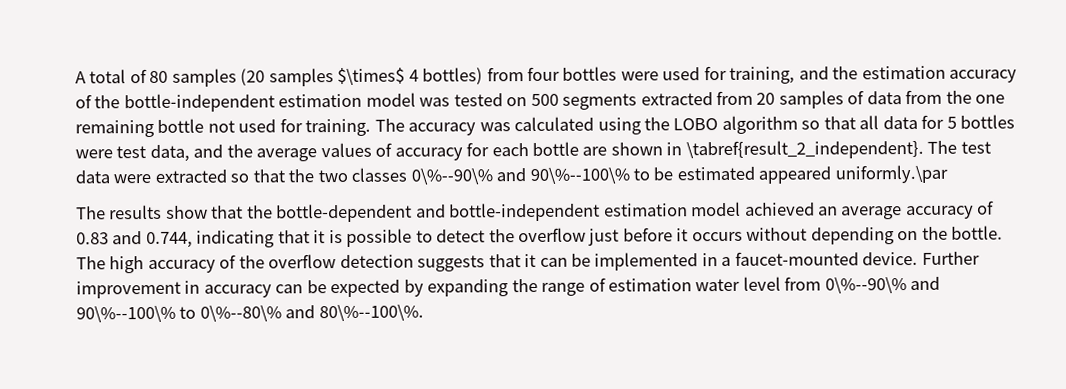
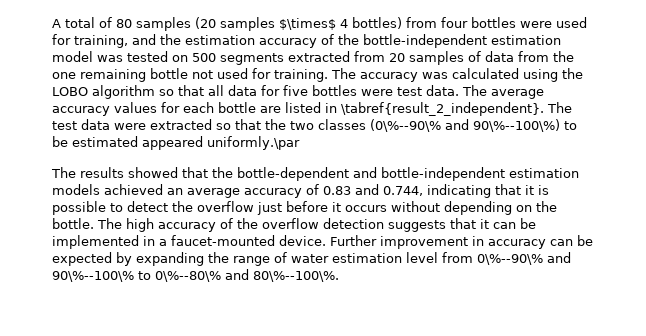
- The accuracy was calculated using the LOBO algorithm so that all data for 5 bottles were test data, and the average values of accuracy for each bottle are shown in \tabref{result_2_independent}.
+ The accuracy was calculated using the LOBO algorithm so that all data for five bottles were test data. The average accuracy values for each bottle are listed in \tabref{result_2_independent}.
- The test data were extracted so that the two classes 0\%--90\% and 90\%--100\% to be estimated appeared uniformly.\par
+ The test data were extracted so that the two classes (0\%--90\% and 90\%--100\%) to be estimated appeared uniformly.\par
- The results show that the bottle-dependent and bottle-independent estimation model achieved an average accuracy of 0.83 and 0.744, indicating that it is possible to detect the overflow just before it occurs without depending on the bottle.
+ The results showed that the bottle-dependent and bottle-independent estimation models achieved an average accuracy of 0.83 and 0.744, indicating that it is possible to detect the overflow just before it occurs without depending on the bottle.
- Further improvement in accuracy can be expected by expanding the range of estimation water level from 0\%--90\% and 90\%--100\% to 0\%--80\% and 80\%--100\%.
+ Further improvement in accuracy can be expected by expanding the range of water estimation level from 0\%--90\% and 90\%--100\% to 0\%--80\% and 80\%--100\%.

